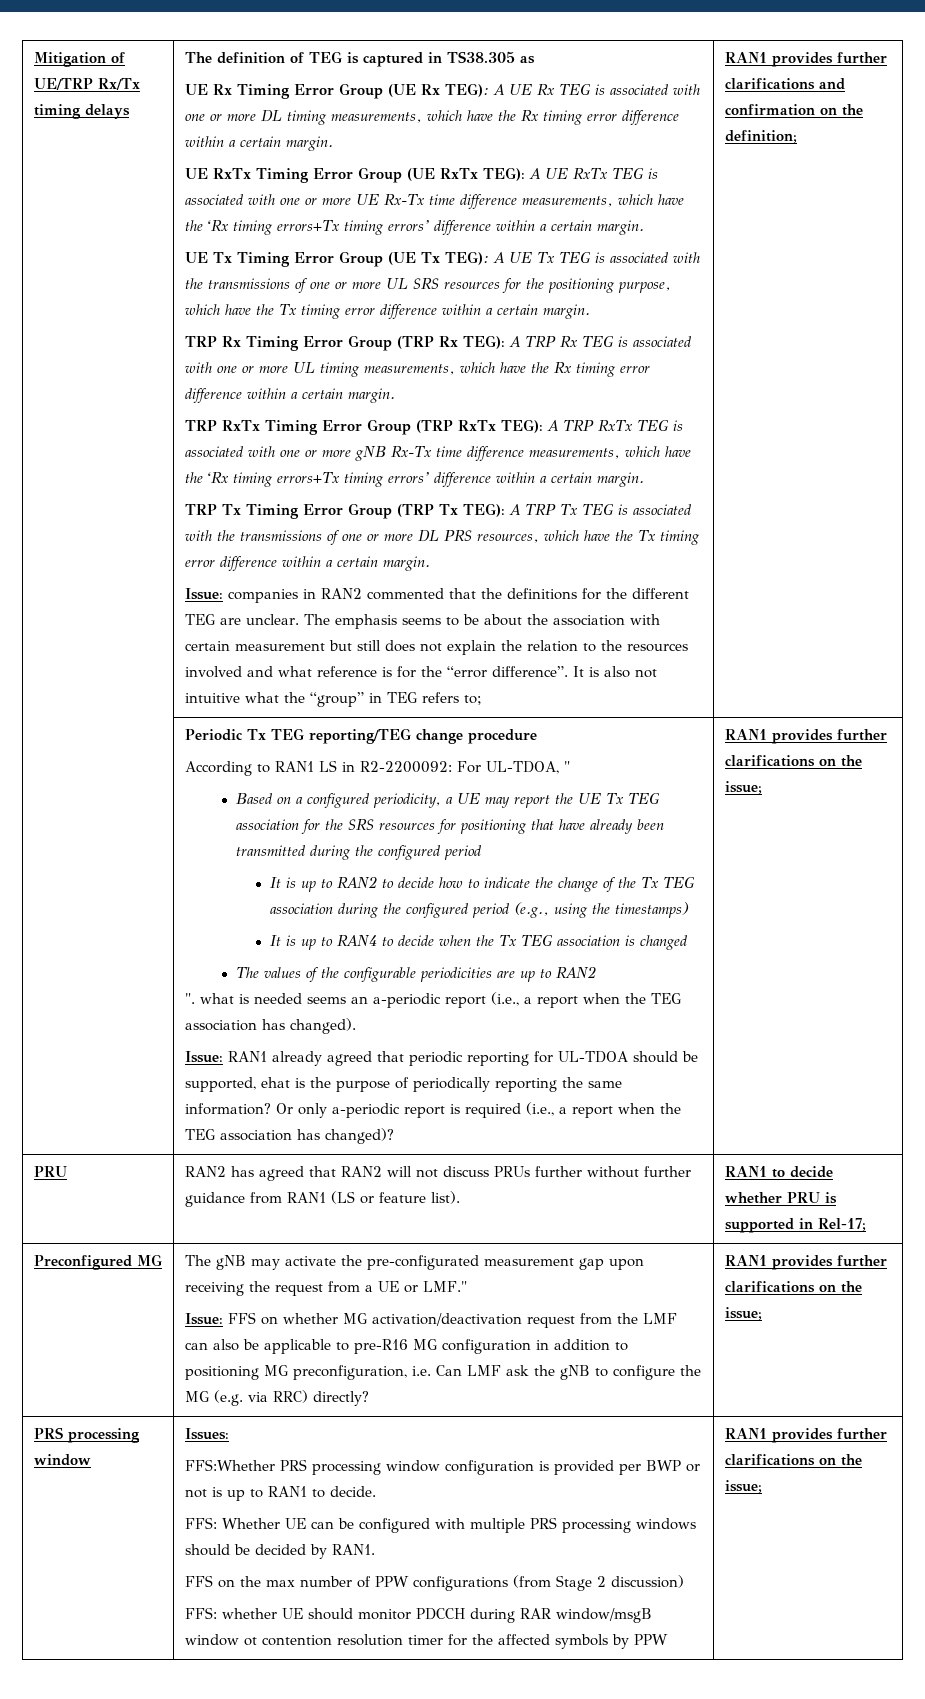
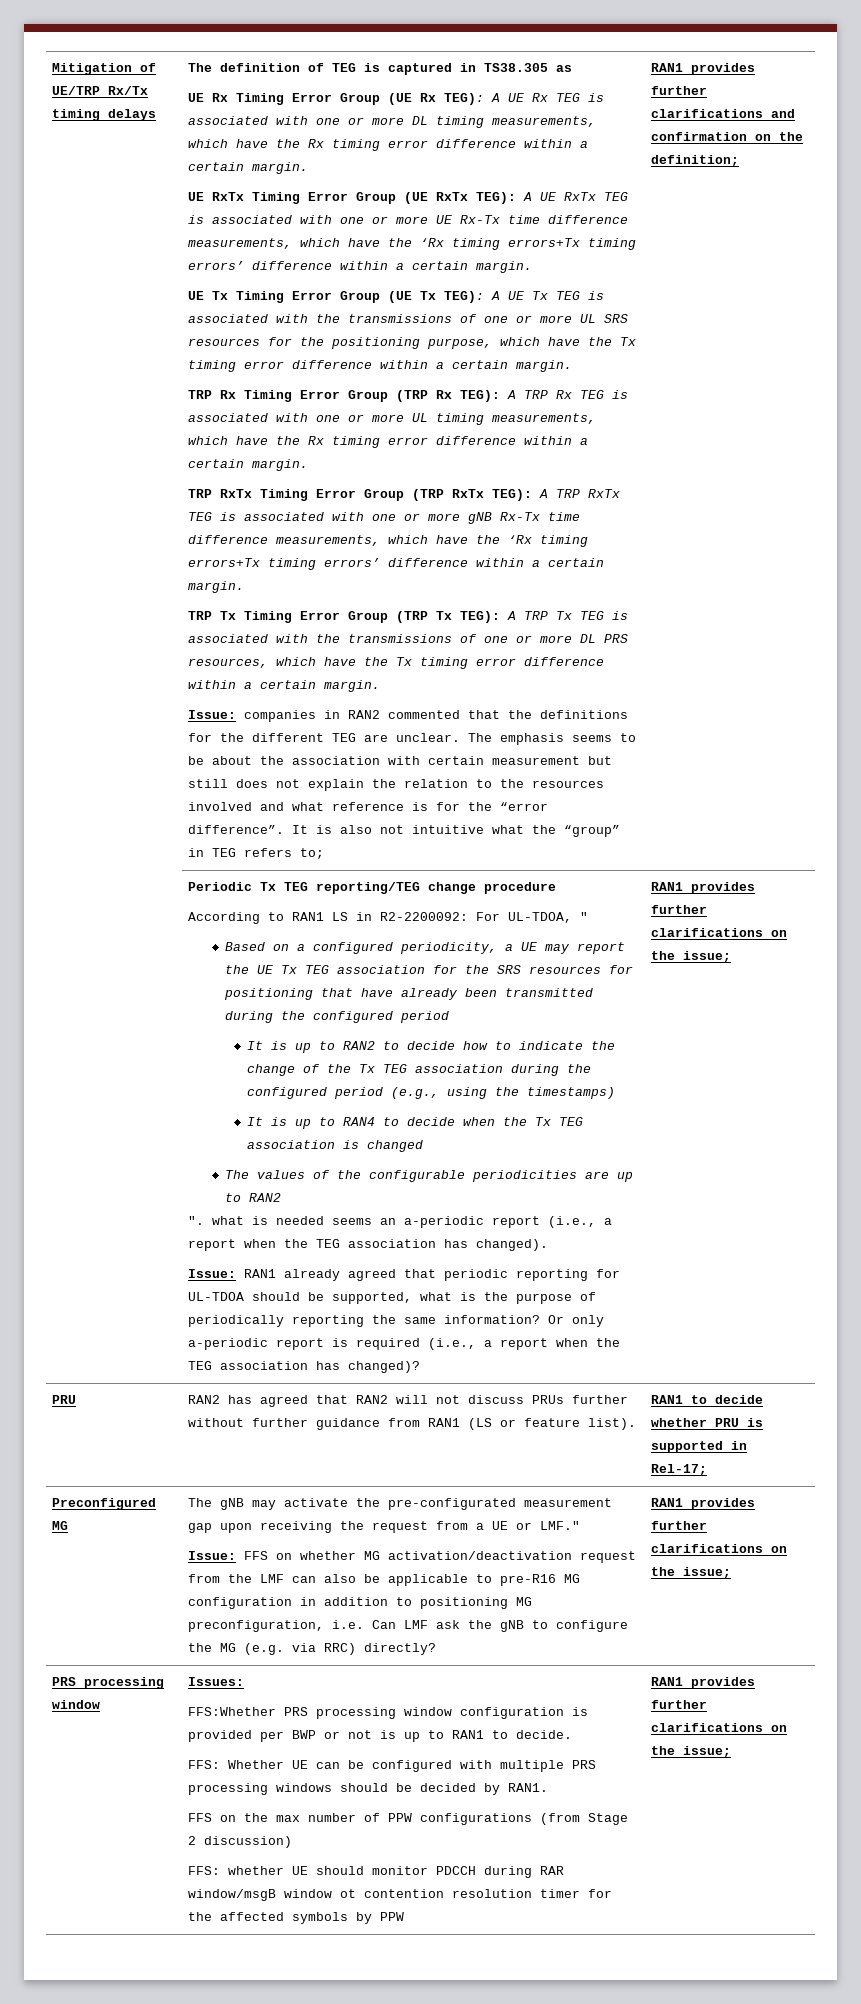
- Issue: RAN1 already agreed that periodic reporting for UL-TDOA should be supported, ehat is the purpose of periodically reporting the same information?
+ Issue: RAN1 already agreed that periodic reporting for UL-TDOA should be supported, what is the purpose of periodically reporting the same information?

